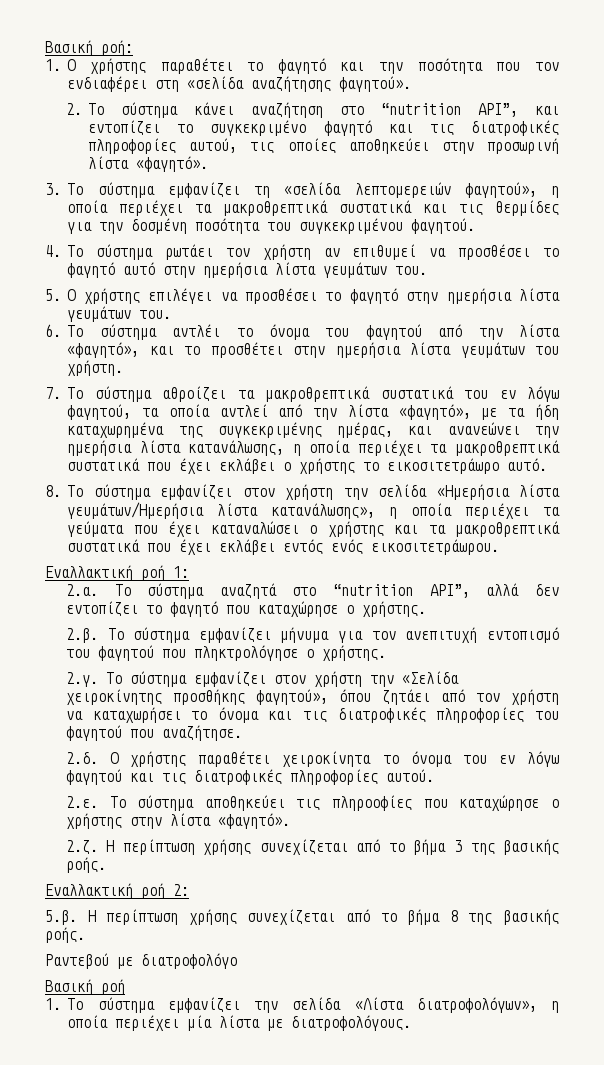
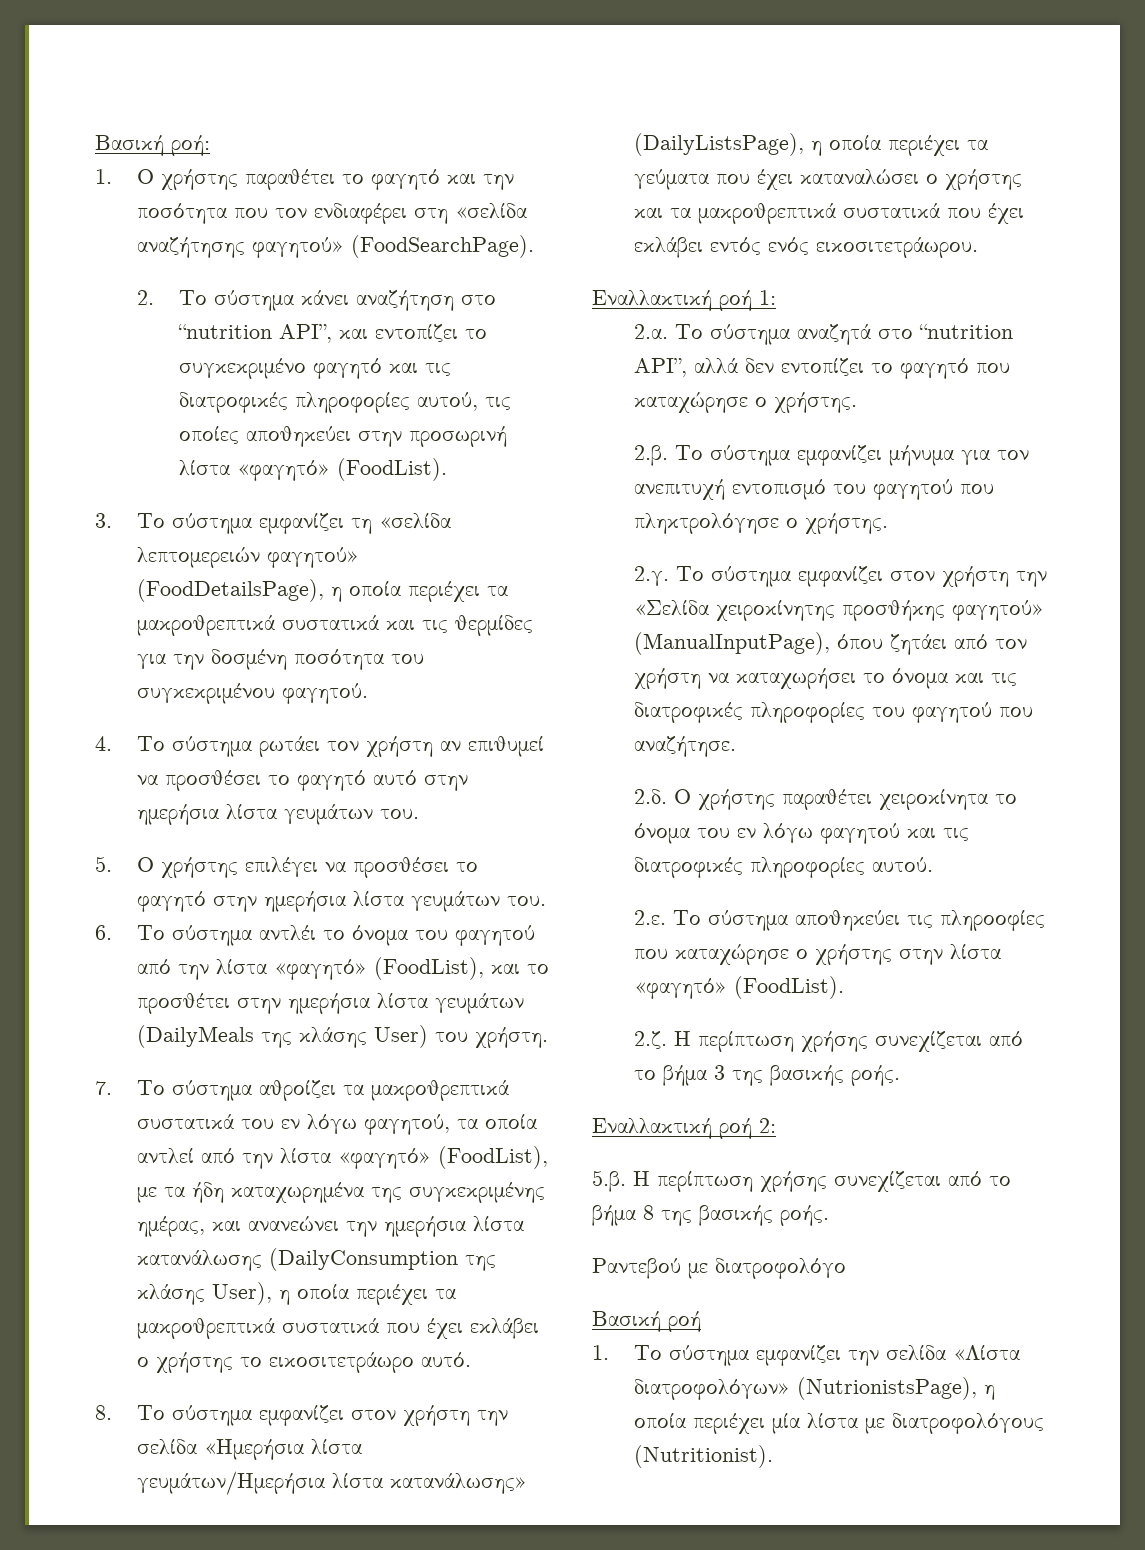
- 1. Ο χρήστης παραθέτει το φαγητό και την ποσότητα που τον ενδιαφέρει στη «σελίδα αναζήτησης φαγητού».
+ 1. Ο χρήστης παραθέτει το φαγητό και την ποσότητα που τον ενδιαφέρει στη «σελίδα αναζήτησης φαγητού» (FoodSearchPage).
- 2. Το σύστημα κάνει αναζήτηση στο “nutrition API”, και εντοπίζει το συγκεκριμένο φαγητό και τις διατροφικές πληροφορίες αυτού, τις οποίες αποθηκεύει στην προσωρινή λίστα «φαγητό».
+ 2. Το σύστημα κάνει αναζήτηση στο “nutrition API”, και εντοπίζει το συγκεκριμένο φαγητό και τις διατροφικές πληροφορίες αυτού, τις οποίες αποθηκεύει στην προσωρινή λίστα «φαγητό» (FoodList).
- 3. Το σύστημα εμφανίζει τη «σελίδα λεπτομερειών φαγητού», η οποία περιέχει τα μακροθρεπτικά συστατικά και τις θερμίδες για την δοσμένη ποσότητα του συγκεκριμένου φαγητού.
+ 3. Το σύστημα εμφανίζει τη «σελίδα λεπτομερειών φαγητού» (FoodDetailsPage), η οποία περιέχει τα μακροθρεπτικά συστατικά και τις θερμίδες για την δοσμένη ποσότητα του συγκεκριμένου φαγητού.
- 6. Το σύστημα αντλέι το όνομα του φαγητού από την λίστα «φαγητό», και το προσθέτει στην ημερήσια λίστα γευμάτων του χρήστη.
+ 6. Το σύστημα αντλέι το όνομα του φαγητού από την λίστα «φαγητό» (FoodList), και το προσθέτει στην ημερήσια λίστα γευμάτων (DailyMeals της κλάσης User) του χρήστη.
- 7. Το σύστημα αθροίζει τα μακροθρεπτικά συστατικά του εν λόγω φαγητού, τα οποία αντλεί από την λίστα «φαγητό», με τα ήδη καταχωρημένα της συγκεκριμένης ημέρας, και ανανεώνει την ημερήσια λίστα κατανάλωσης, η οποία περιέχει τα μακροθρεπτικά συστατικά που έχει εκλάβει ο χρήστης το εικοσιτετράωρο αυτό.
+ 7. Το σύστημα αθροίζει τα μακροθρεπτικά συστατικά του εν λόγω φαγητού, τα οποία αντλεί από την λίστα «φαγητό» (FoodList), με τα ήδη καταχωρημένα της συγκεκριμένης ημέρας, και ανανεώνει την ημερήσια λίστα κατανάλωσης (DailyConsumption της κλάσης User), η οποία περιέχει τα μακροθρεπτικά συστατικά που έχει εκλάβει ο χρήστης το εικοσιτετράωρο αυτό.
- 8. Το σύστημα εμφανίζει στον χρήστη την σελίδα «Ημερήσια λίστα γευμάτων/Ημερήσια λίστα κατανάλωσης», η οποία περιέχει τα γεύματα που έχει καταναλώσει ο χρήστης και τα μακροθρεπτικά συστατικά που έχει εκλάβει εντός ενός εικοσιτετράωρου.
+ 8. Το σύστημα εμφανίζει στον χρήστη την σελίδα «Ημερήσια λίστα γευμάτων/Ημερήσια λίστα κατανάλωσης» (DailyListsPage), η οποία περιέχει τα γεύματα που έχει καταναλώσει ο χρήστης και τα μακροθρεπτικά συστατικά που έχει εκλάβει εντός ενός εικοσιτετράωρου.
- 2.γ. Το σύστημα εμφανίζει στον χρήστη την «Σελίδα χειροκίνητης προσθήκης φαγητού», όπου ζητάει από τον χρήστη να καταχωρήσει το όνομα και τις διατροφικές πληροφορίες του φαγητού που αναζήτησε.
+ 2.γ. Το σύστημα εμφανίζει στον χρήστη την «Σελίδα χειροκίνητης προσθήκης φαγητού» (ManualInputPage), όπου ζητάει από τον χρήστη να καταχωρήσει το όνομα και τις διατροφικές πληροφορίες του φαγητού που αναζήτησε.
- 2.ε. Το σύστημα αποθηκεύει τις πληροοφίες που καταχώρησε ο χρήστης στην λίστα «φαγητό».
+ 2.ε. Το σύστημα αποθηκεύει τις πληροοφίες που καταχώρησε ο χρήστης στην λίστα «φαγητό» (FoodList).
- 1. Το σύστημα εμφανίζει την σελίδα «Λίστα διατροφολόγων», η οποία περιέχει μία λίστα με διατροφολόγους.
+ 1. Το σύστημα εμφανίζει την σελίδα «Λίστα διατροφολόγων» (NutrionistsPage), η οποία περιέχει μία λίστα με διατροφολόγους (Nutritionist).

